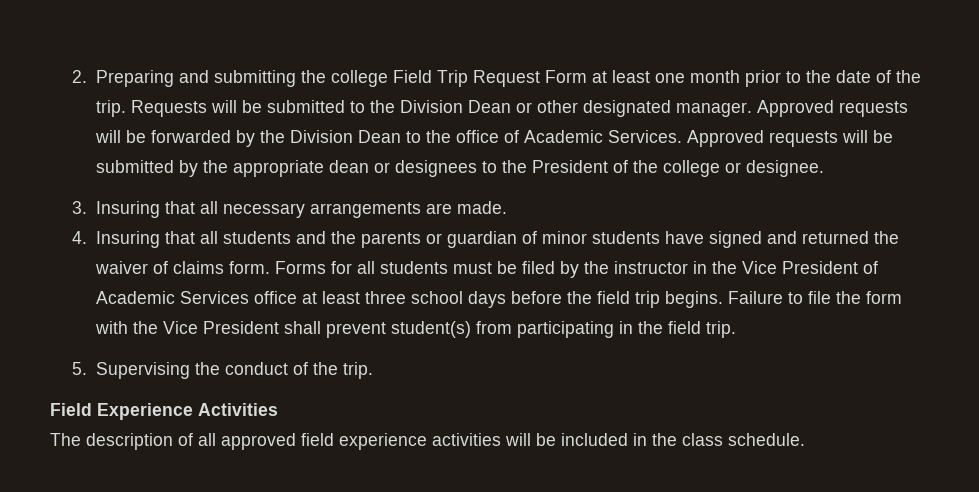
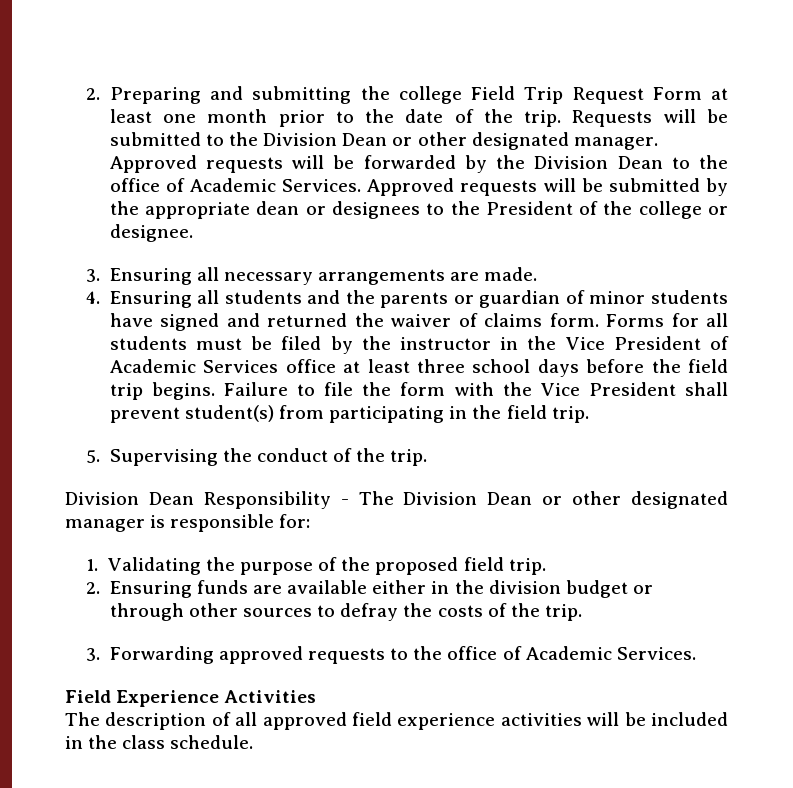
- 3. Insuring that all necessary arrangements are made.
+ 3. Ensuring all necessary arrangements are made.
- 4. Insuring that all students and the parents or guardian of minor students have signed and returned the waiver of claims form.
+ 4. Ensuring all students and the parents or guardian of minor students have signed and returned the waiver of claims form.
+ Division Dean Responsibility - The Division Dean or other designated manager is responsible for:
+ 1. Validating the purpose of the proposed field trip.
+ 2. Ensuring funds are available either in the division budget or through other sources to defray the costs of the trip.
+ 3. Forwarding approved requests to the office of Academic Services.

